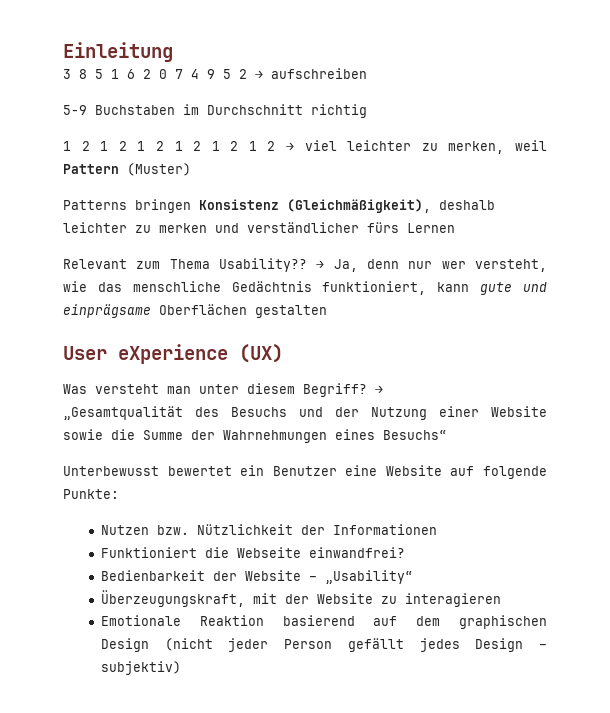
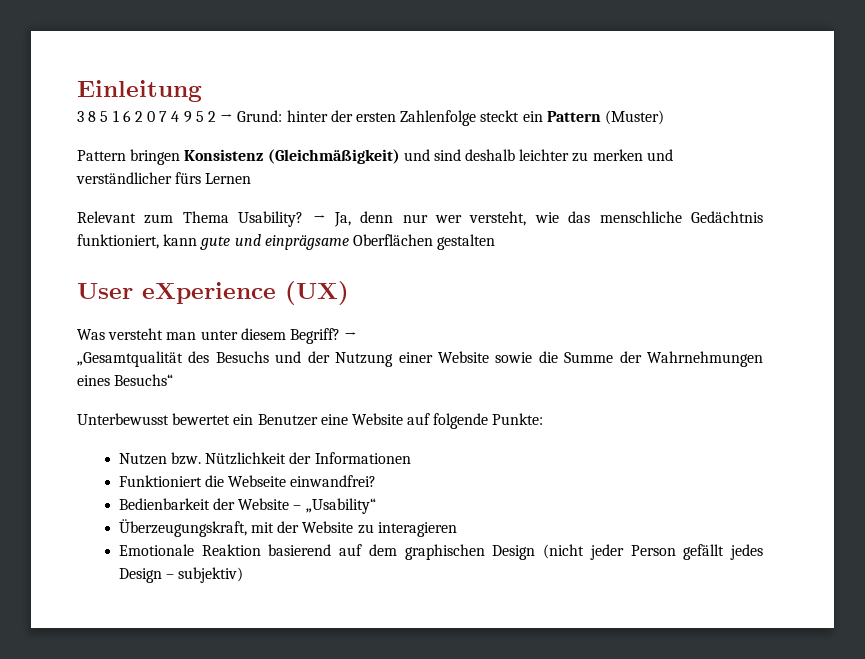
- 3 8 5 1 6 2 0 7 4 9 5 2 → aufschreiben
- 5-9 Buchstaben im Durchschnitt richtig
- 1 2 1 2 1 2 1 2 1 2 1 2 → viel leichter zu merken, weil Pattern (Muster)
+ 3 8 5 1 6 2 0 7 4 9 5 2 → Grund: hinter der ersten Zahlenfolge steckt ein Pattern (Muster)
- Patterns bringen Konsistenz (Gleichmäßigkeit), deshalb leichter zu merken und verständlicher fürs Lernen
+ Pattern bringen Konsistenz (Gleichmäßigkeit) und sind deshalb leichter zu merken und verständlicher fürs Lernen
- Relevant zum Thema Usability??
+ Relevant zum Thema Usability?

